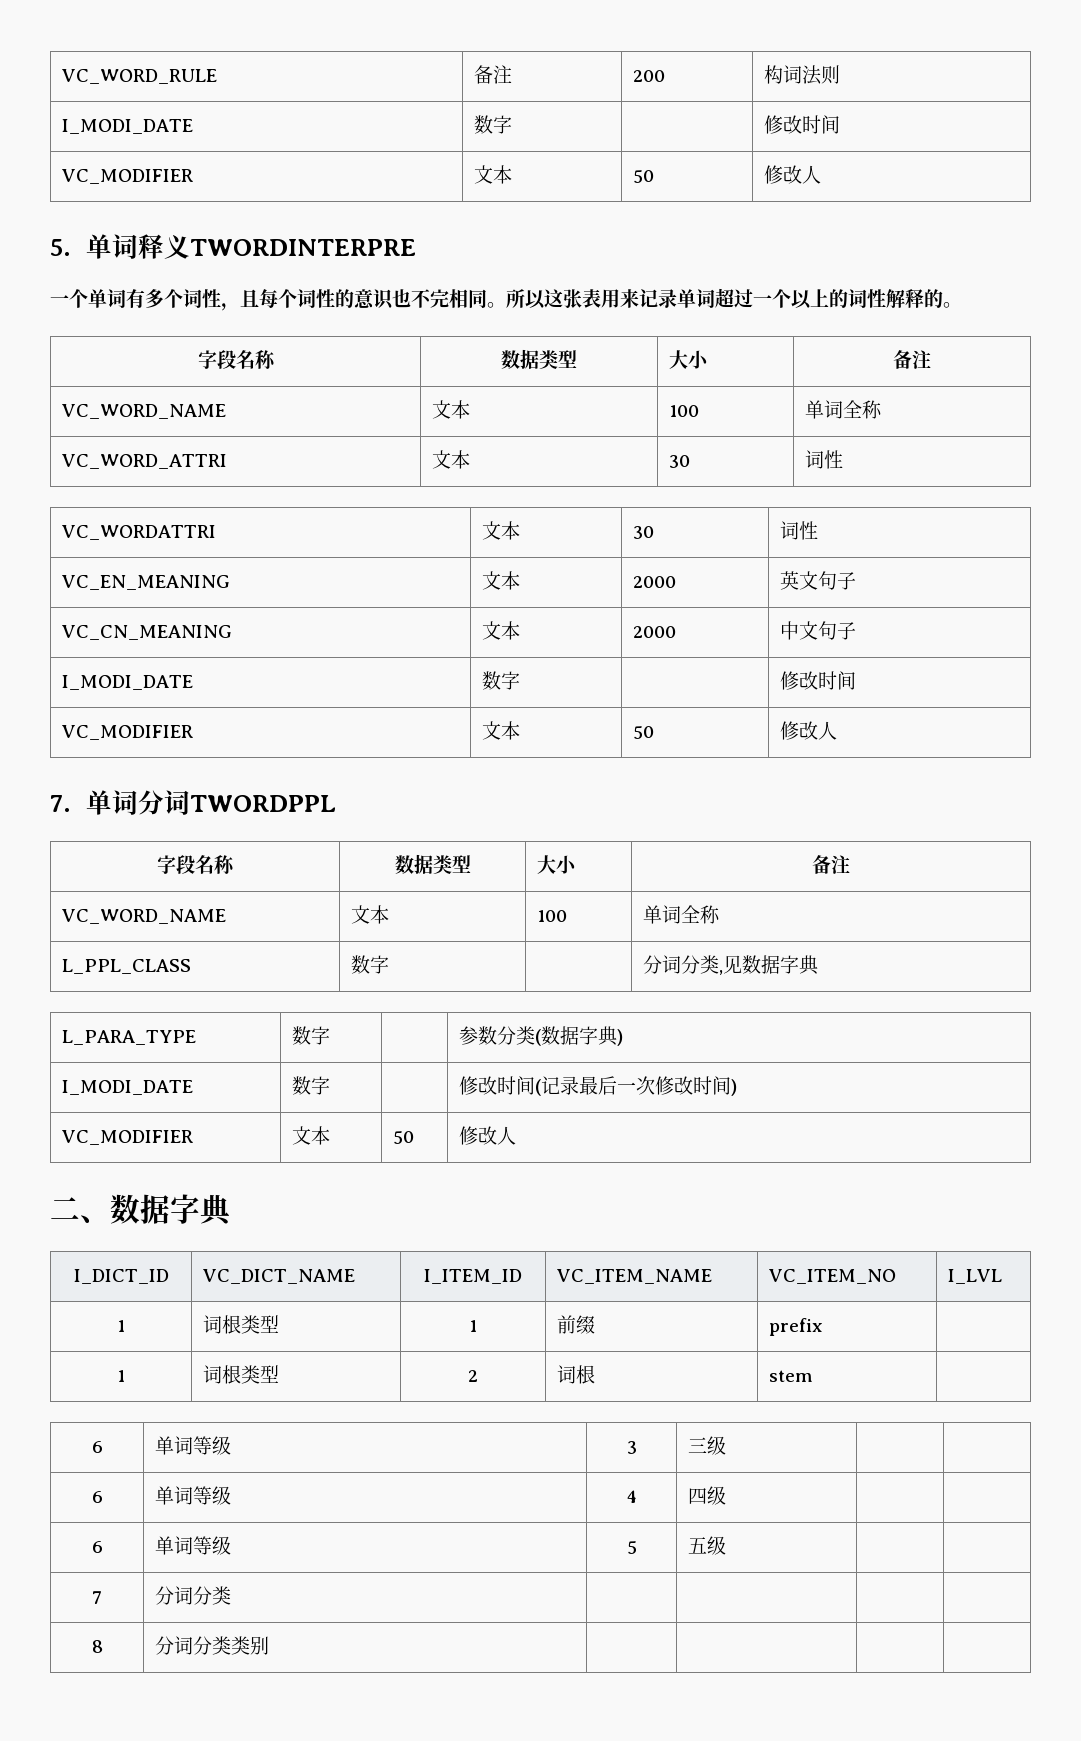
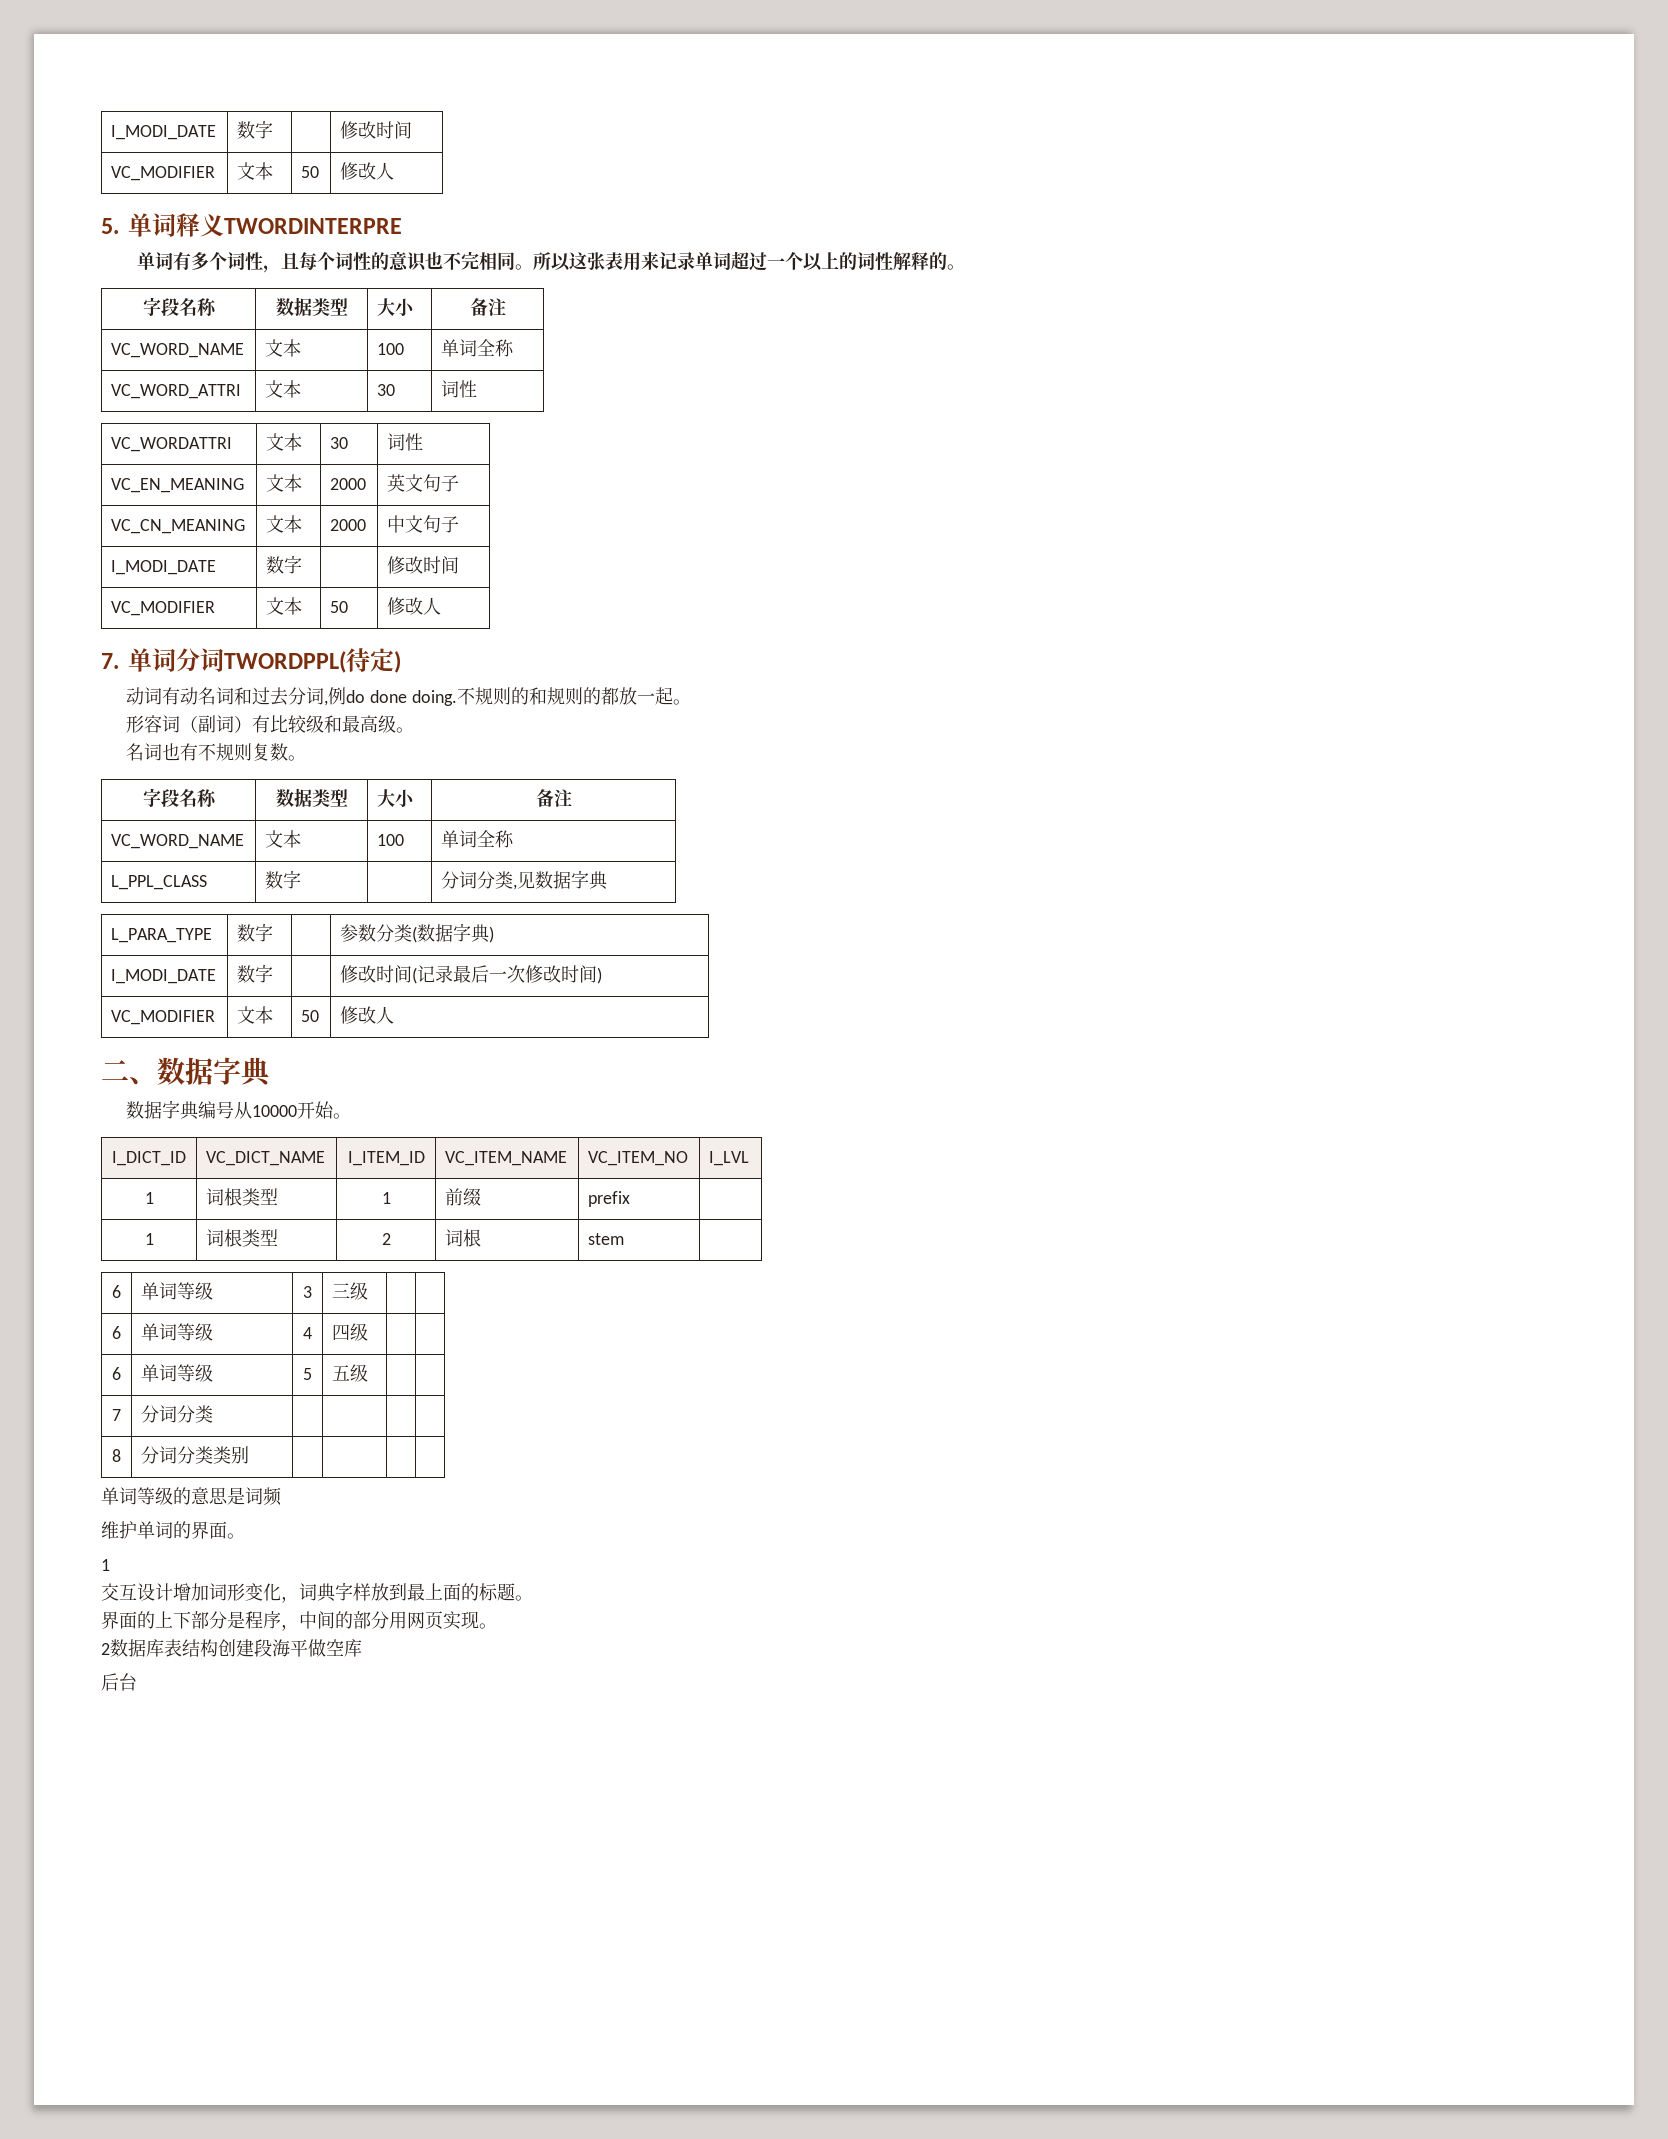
- VC_WORD_RULE | 备注 | 200 | 构词法则
- 一个单词有多个词性，且每个词性的意识也不完相同。
+ 单词有多个词性，且每个词性的意识也不完相同。
- 7.单词分词TWORDPPL
+ 7.单词分词TWORDPPL(待定)
+ 动词有动名词和过去分词,例do done doing.不规则的和规则的都放一起。
+ 形容词（副词）有比较级和最高级。
+ 名词也有不规则复数。
+ 数据字典编号从10000开始。
+ 单词等级的意思是词频
+ 维护单词的界面。
+ 1
+ 交互设计增加词形变化，词典字样放到最上面的标题。
+ 界面的上下部分是程序，中间的部分用网页实现。
+ 2数据库表结构创建段海平做空库
+ 后台

